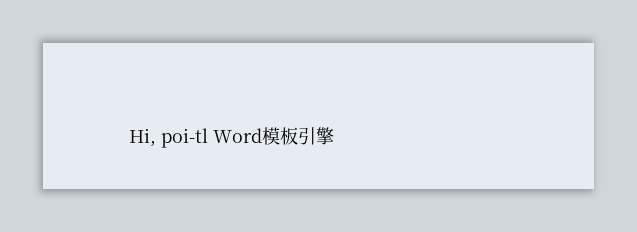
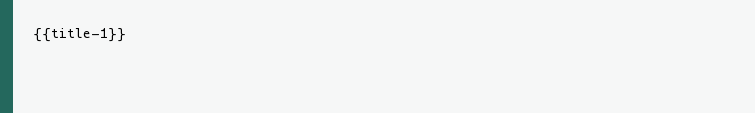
- Hi, poi-tl Word模板引擎
+ {{title-1}}

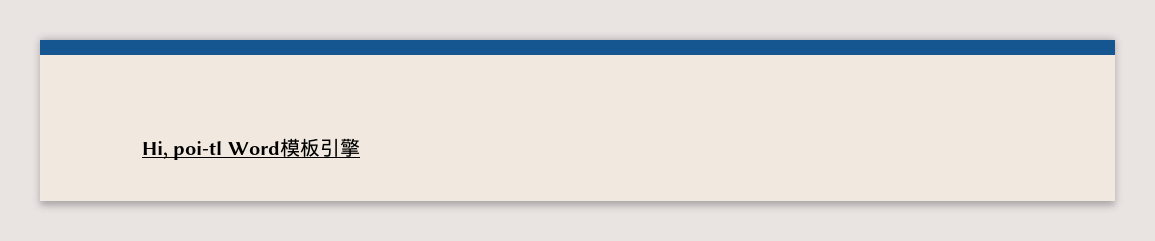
- {{title-1}}
+ Hi, poi-tl Word模板引擎

